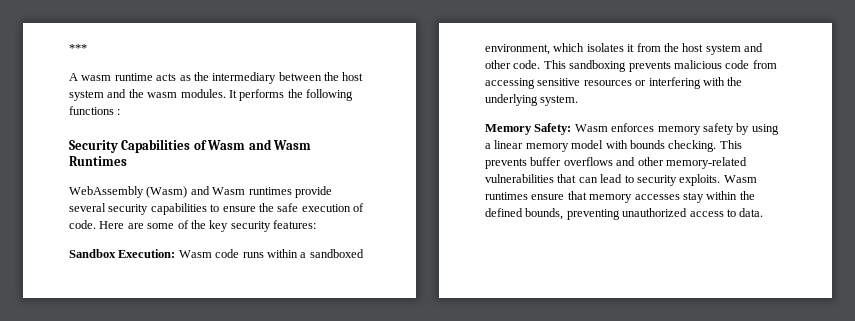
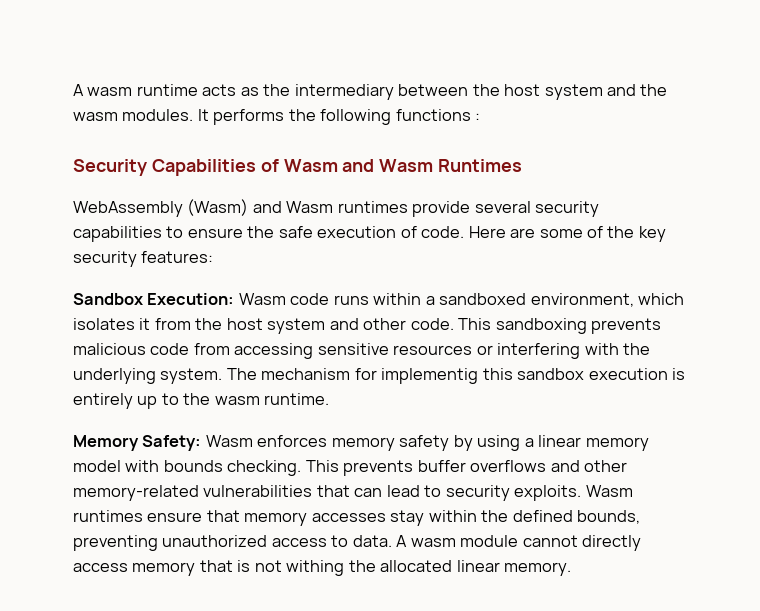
- ***
+ The mechanism for implementig this sandbox execution is entirely up to the wasm runtime.
+ A wasm module cannot directly access memory that is not withing the allocated linear memory.

